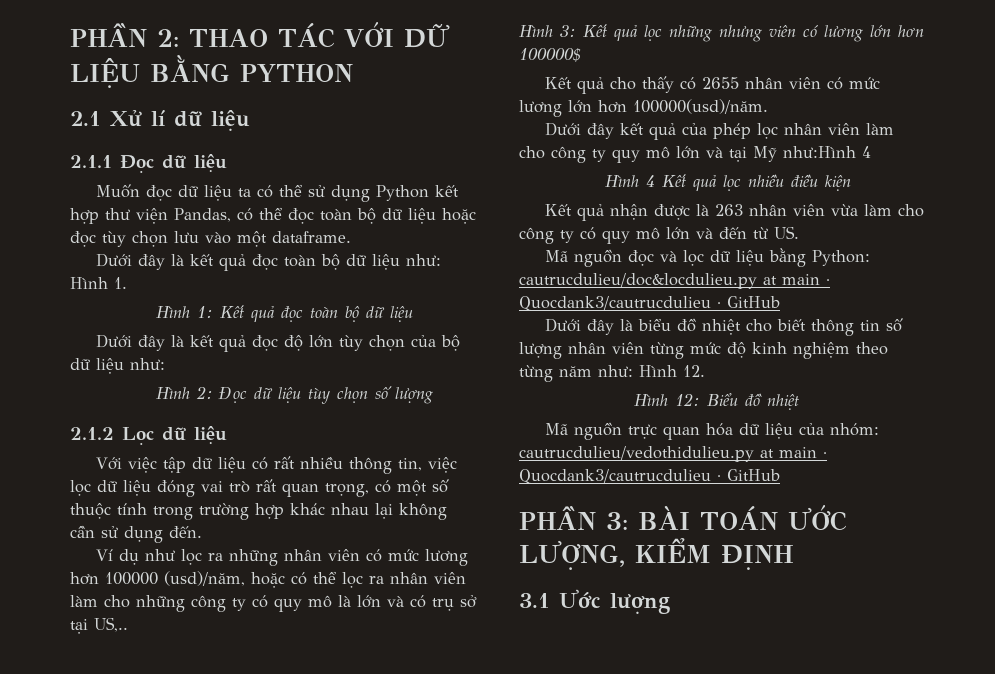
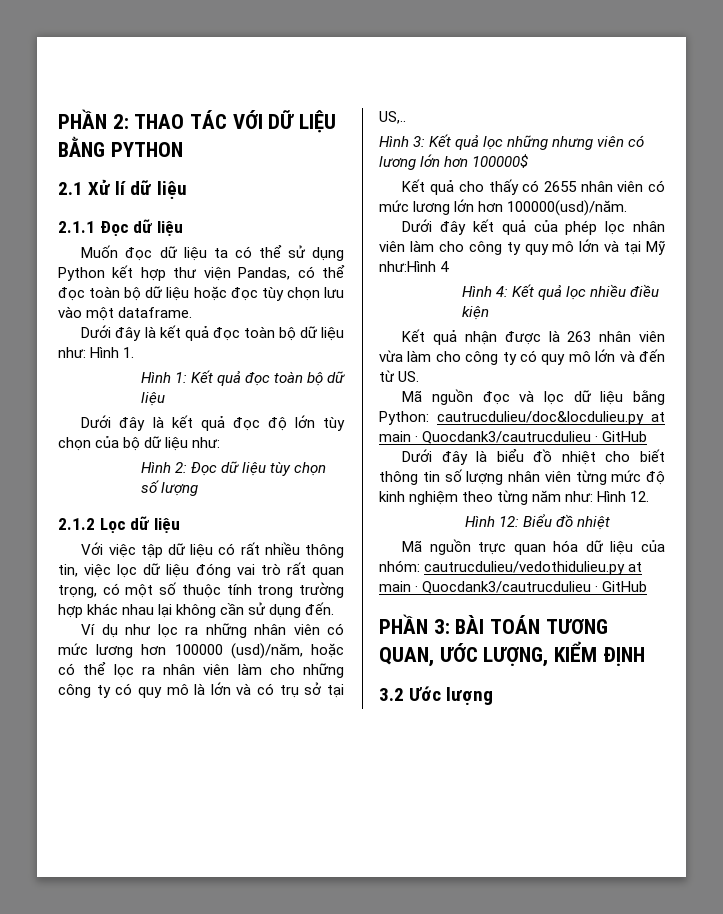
- Hình 4 Kết quả lọc nhiều điều kiện
+ Hình 4: Kết quả lọc nhiều điều kiện
- PHẦN 3: BÀI TOÁN ƯỚC LƯỢNG, KIỂM ĐỊNH
+ PHẦN 3: BÀI TOÁN TƯƠNG QUAN, ƯỚC LƯỢNG, KIỂM ĐỊNH
- 3.1 Ước lượng
+ 3.2 Ước lượng

